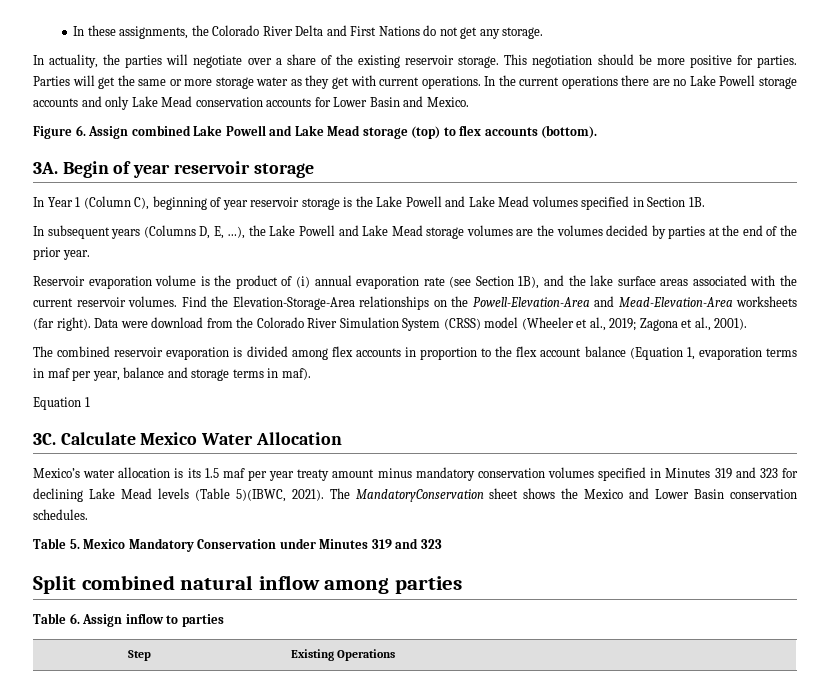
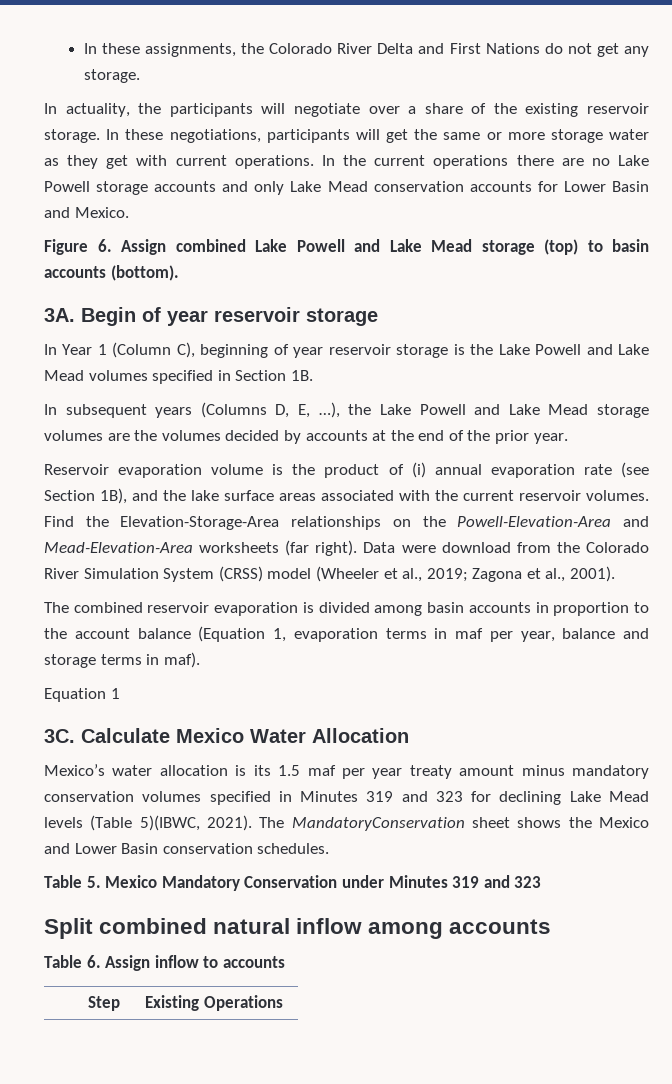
- In actuality, the parties will negotiate over a share of the existing reservoir storage.
+ In actuality, the participants will negotiate over a share of the existing reservoir storage.
- This negotiation should be more positive for parties. Parties will get the same or more storage water as they get with current operations.
+ In these negotiations, participants will get the same or more storage water as they get with current operations.
- Figure 6. Assign combined Lake Powell and Lake Mead storage (top) to flex accounts (bottom).
+ Figure 6. Assign combined Lake Powell and Lake Mead storage (top) to basin accounts (bottom).
- In subsequent years (Columns D, E, …), the Lake Powell and Lake Mead storage volumes are the volumes decided by parties at the end of the prior year.
+ In subsequent years (Columns D, E, …), the Lake Powell and Lake Mead storage volumes are the volumes decided by accounts at the end of the prior year.
- The combined reservoir evaporation is divided among flex accounts in proportion to the flex account balance (Equation 1, evaporation terms in maf per year, balance and storage terms in maf).
+ The combined reservoir evaporation is divided among basin accounts in proportion to the account balance (Equation 1, evaporation terms in maf per year, balance and storage terms in maf).
- Split combined natural inflow among parties
+ Split combined natural inflow among accounts
- Table 6. Assign inflow to parties
+ Table 6. Assign inflow to accounts

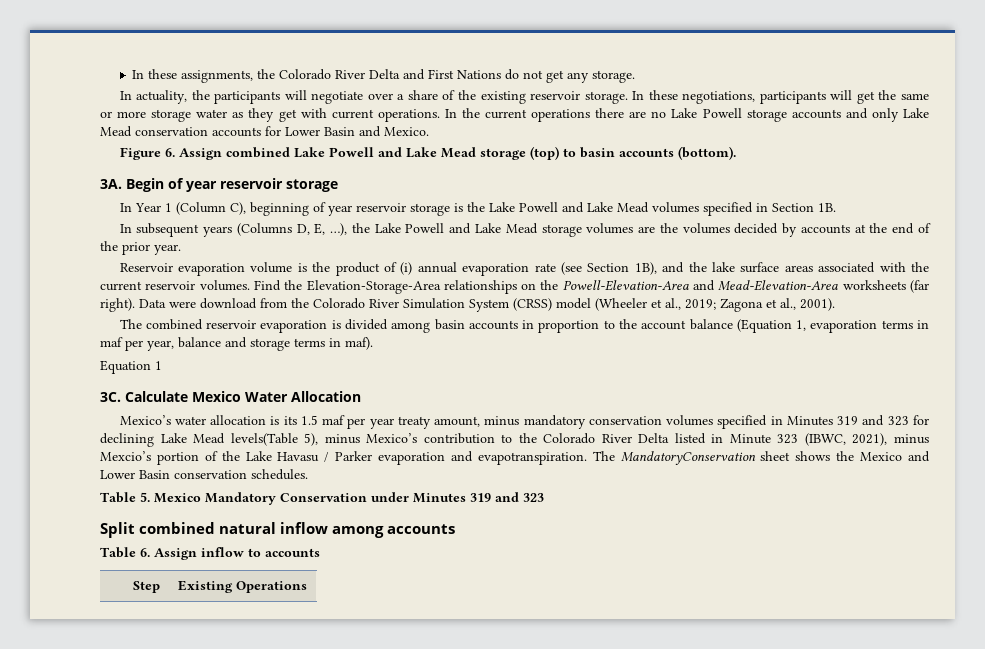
- Mexico’s water allocation is its 1.5 maf per year treaty amount minus mandatory conservation volumes specified in Minutes 319 and 323 for declining Lake Mead levels (Table 5)(IBWC, 2021).
+ Mexico’s water allocation is its 1.5 maf per year treaty amount, minus mandatory conservation volumes specified in Minutes 319 and 323 for declining Lake Mead levels(Table 5), minus Mexico’s contribution to the Colorado River Delta listed in Minute 323 (IBWC, 2021), minus Mexcio’s portion of the Lake Havasu / Parker evaporation and evapotranspiration.

